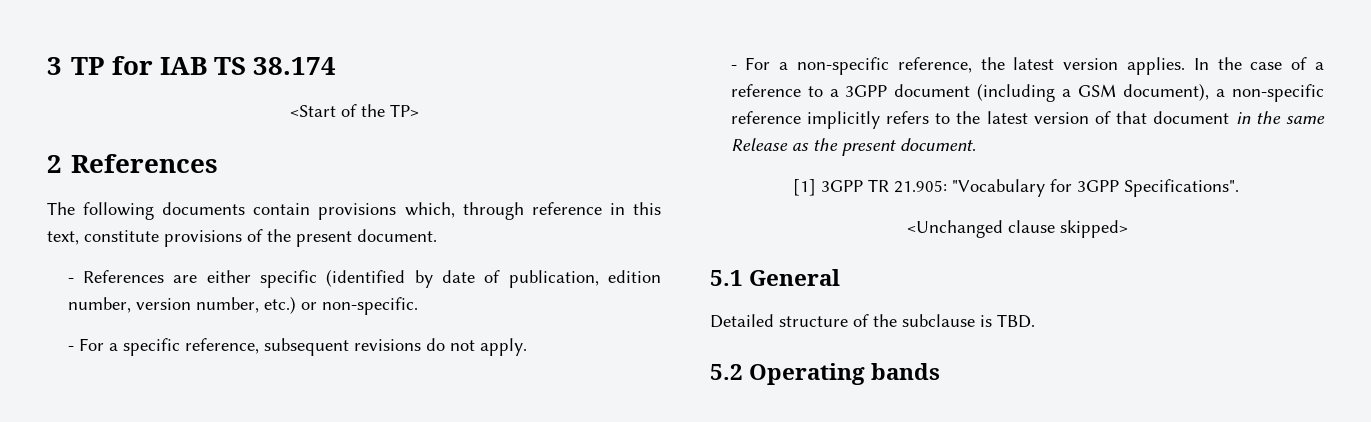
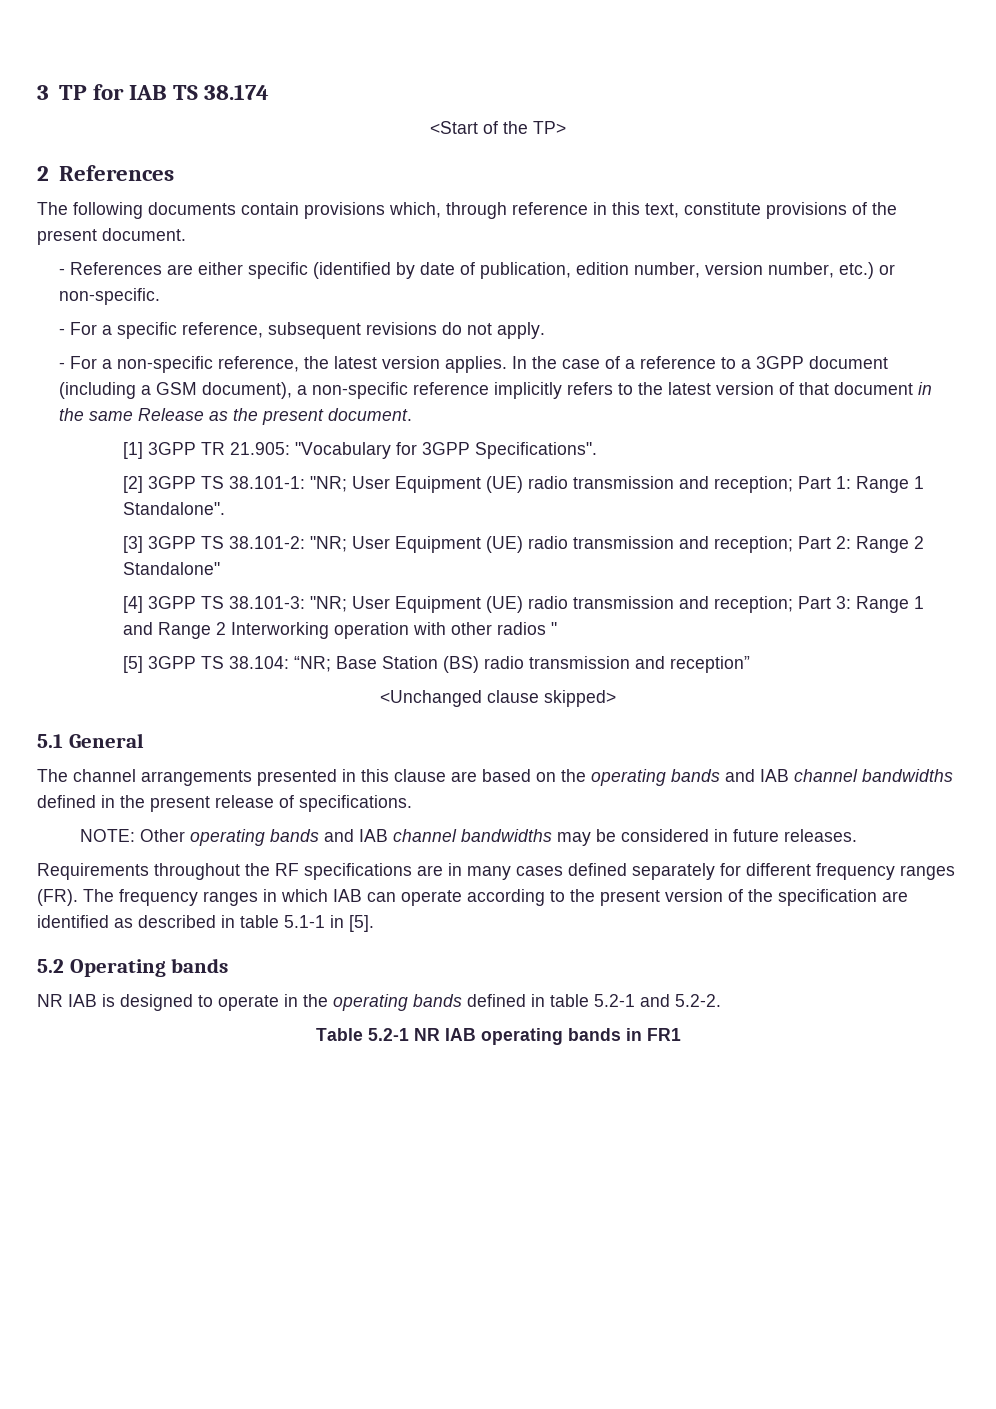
+ [2] 3GPP TS 38.101-1: "NR; User Equipment (UE) radio transmission and reception; Part 1: Range 1 Standalone".
+ [3] 3GPP TS 38.101-2: "NR; User Equipment (UE) radio transmission and reception; Part 2: Range 2 Standalone"
+ [4] 3GPP TS 38.101-3: "NR; User Equipment (UE) radio transmission and reception; Part 3: Range 1 and Range 2 Interworking operation with other radios "
+ [5] 3GPP TS 38.104: “NR; Base Station (BS) radio transmission and reception”
- Detailed structure of the subclause is TBD.
+ The channel arrangements presented in this clause are based on the operating bands and IAB channel bandwidths defined in the present release of specifications.
+ NOTE: Other operating bands and IAB channel bandwidths may be considered in future releases.
+ Requirements throughout the RF specifications are in many cases defined separately for different frequency ranges (FR). The frequency ranges in which IAB can operate according to the present version of the specification are identified as described in table 5.1-1 in [5].
  5.2 Operating bands
+ NR IAB is designed to operate in the operating bands defined in table 5.2-1 and 5.2-2.
+ Table 5.2-1 NR IAB operating bands in FR1

